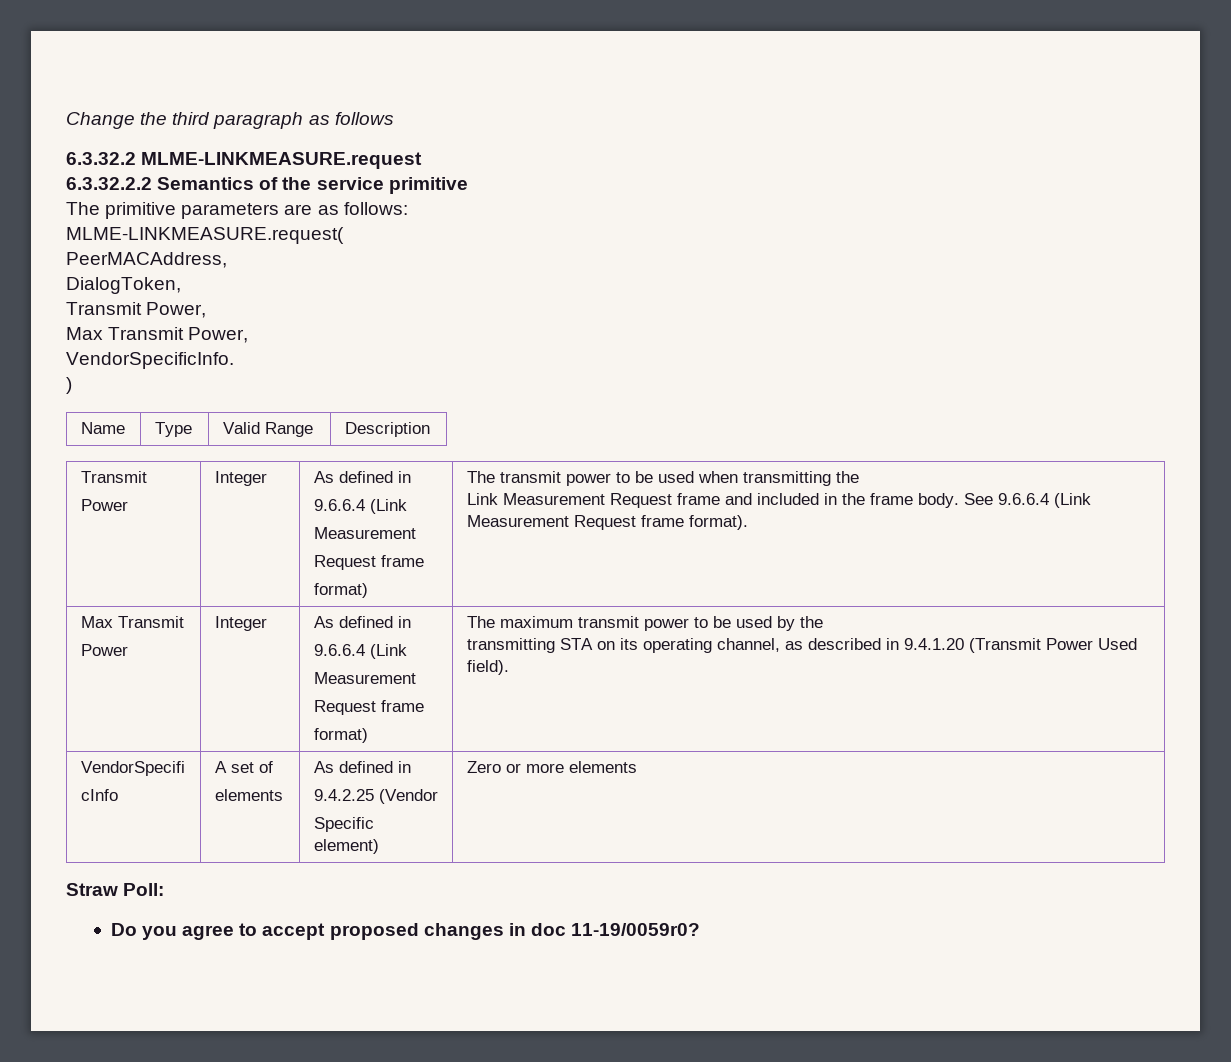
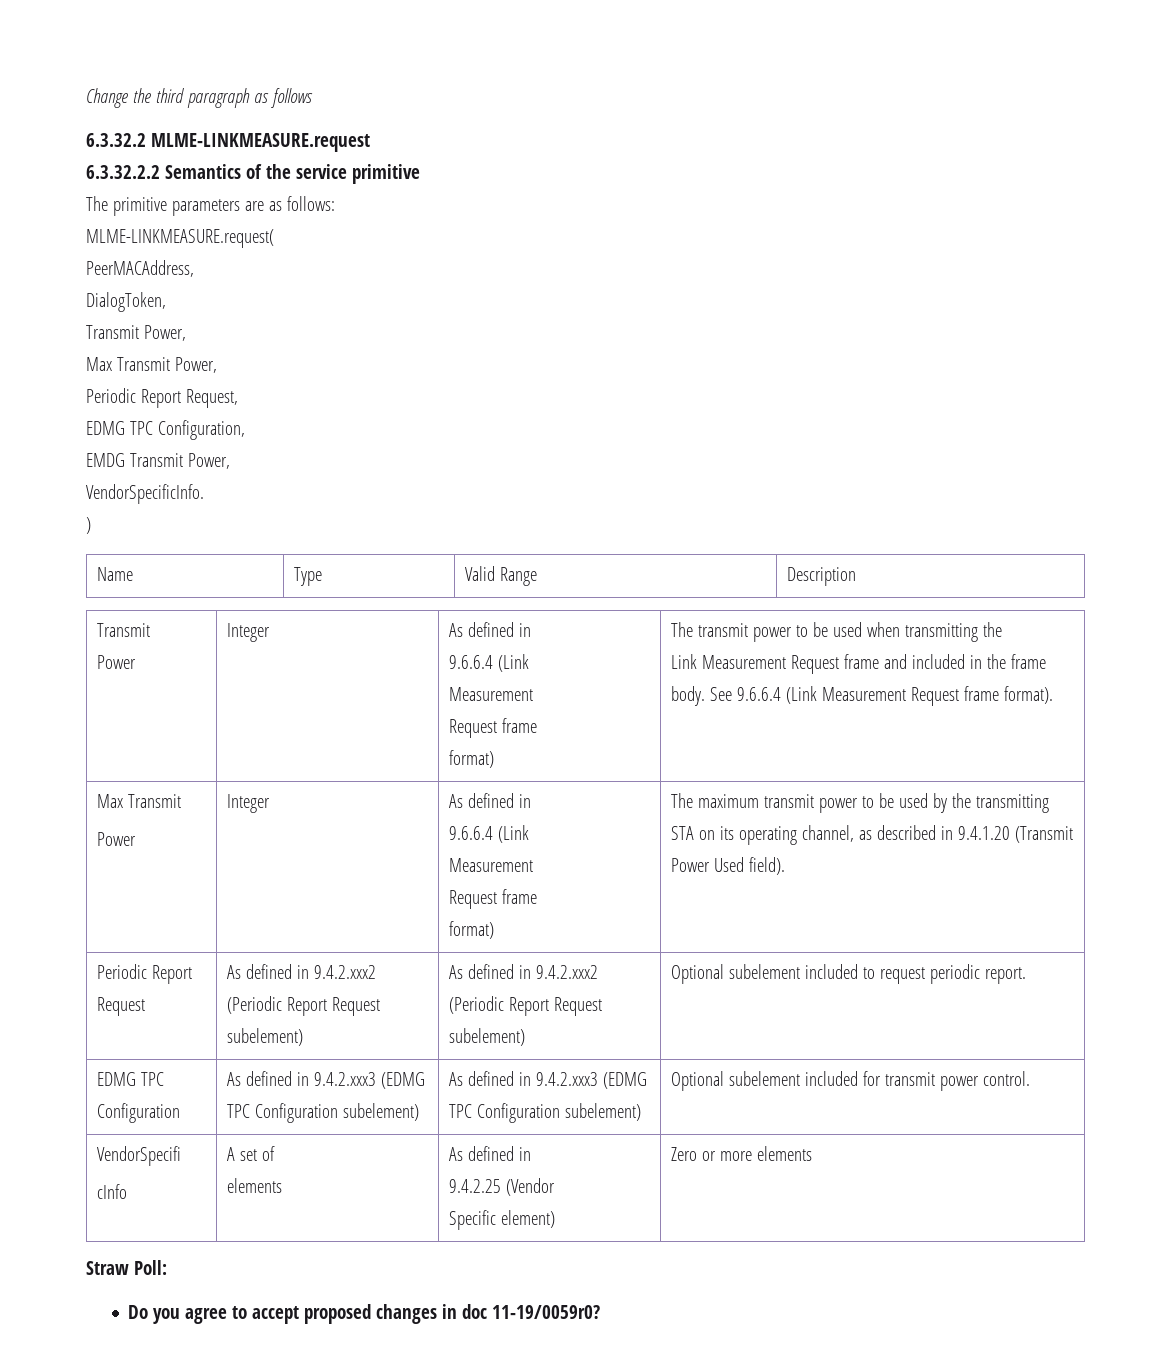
+ Periodic Report Request,
+ EDMG TPC Configuration,
+ EMDG Transmit Power,
  Name | Type | Valid Range | Description
  Transmit
  Power | Integer | As defined in
  9.6.6.4 (Link
  Measurement
  Request frame
  format) | The transmit power to be used when transmitting the
  Link Measurement Request frame and included in the frame body. See 9.6.6.4 (Link Measurement Request frame format).
  Max Transmit
  Power | Integer | As defined in
  9.6.6.4 (Link
  Measurement
  Request frame
- format) | The maximum transmit power to be used by the
- transmitting STA on its operating channel, as described in 9.4.1.20 (Transmit Power Used field).
+ format) | The maximum transmit power to be used by the transmitting STA on its operating channel, as described in 9.4.1.20 (Transmit Power Used field).
+ Periodic Report Request | As defined in 9.4.2.xxx2 (Periodic Report Request subelement) | As defined in 9.4.2.xxx2 (Periodic Report Request subelement) | Optional subelement included to request periodic report.
+ EDMG TPC Configuration | As defined in 9.4.2.xxx3 (EDMG TPC Configuration subelement) | As defined in 9.4.2.xxx3 (EDMG TPC Configuration subelement) | Optional subelement included for transmit power control.

